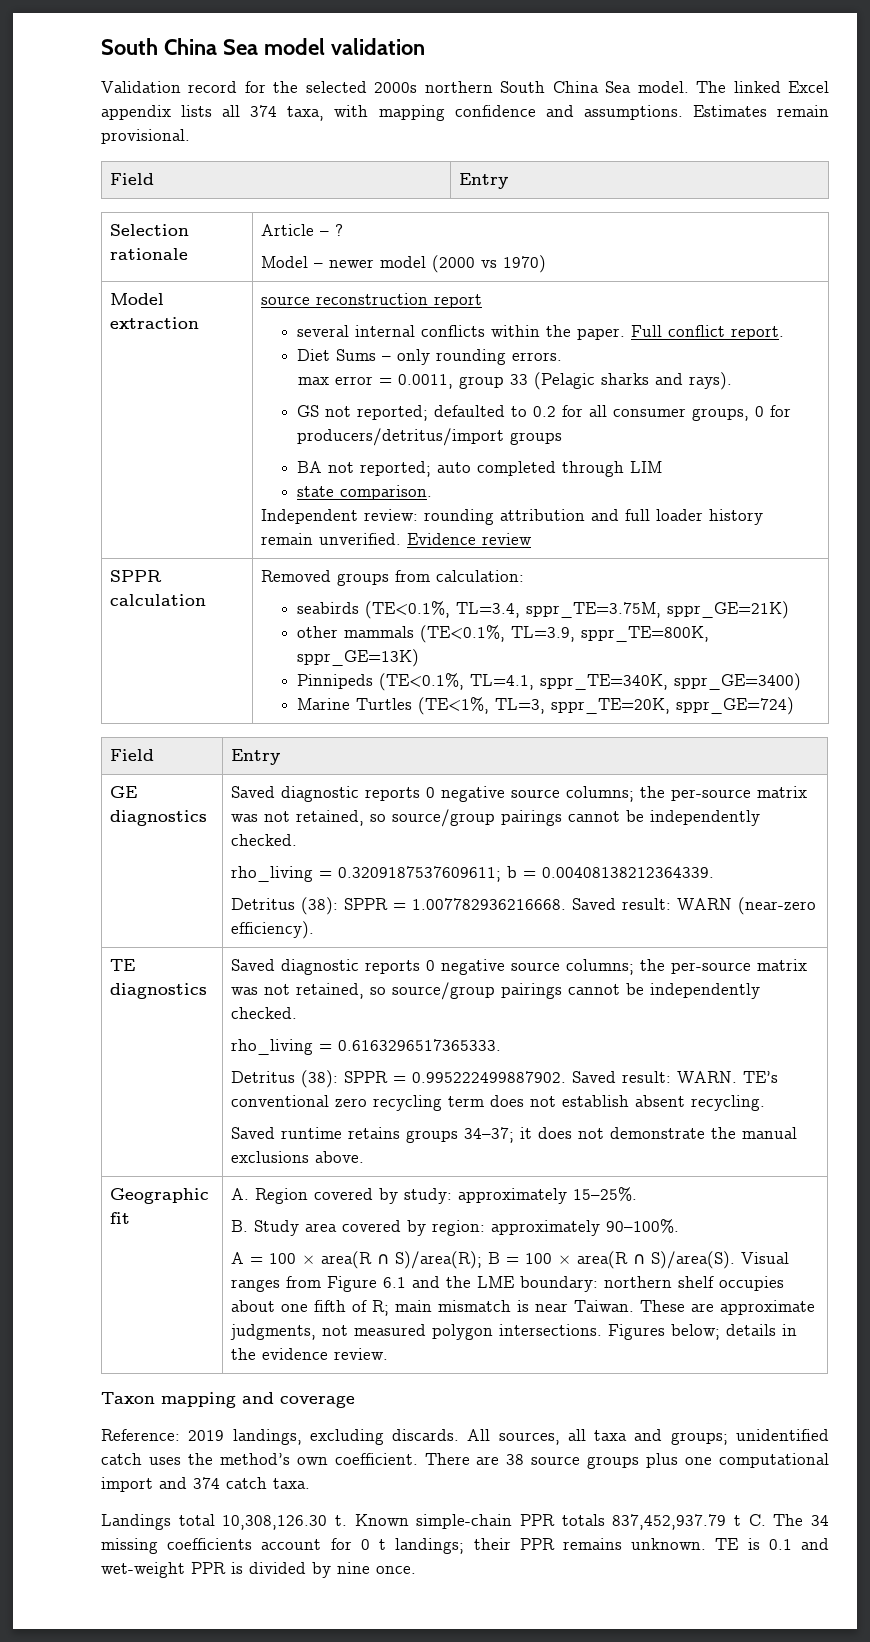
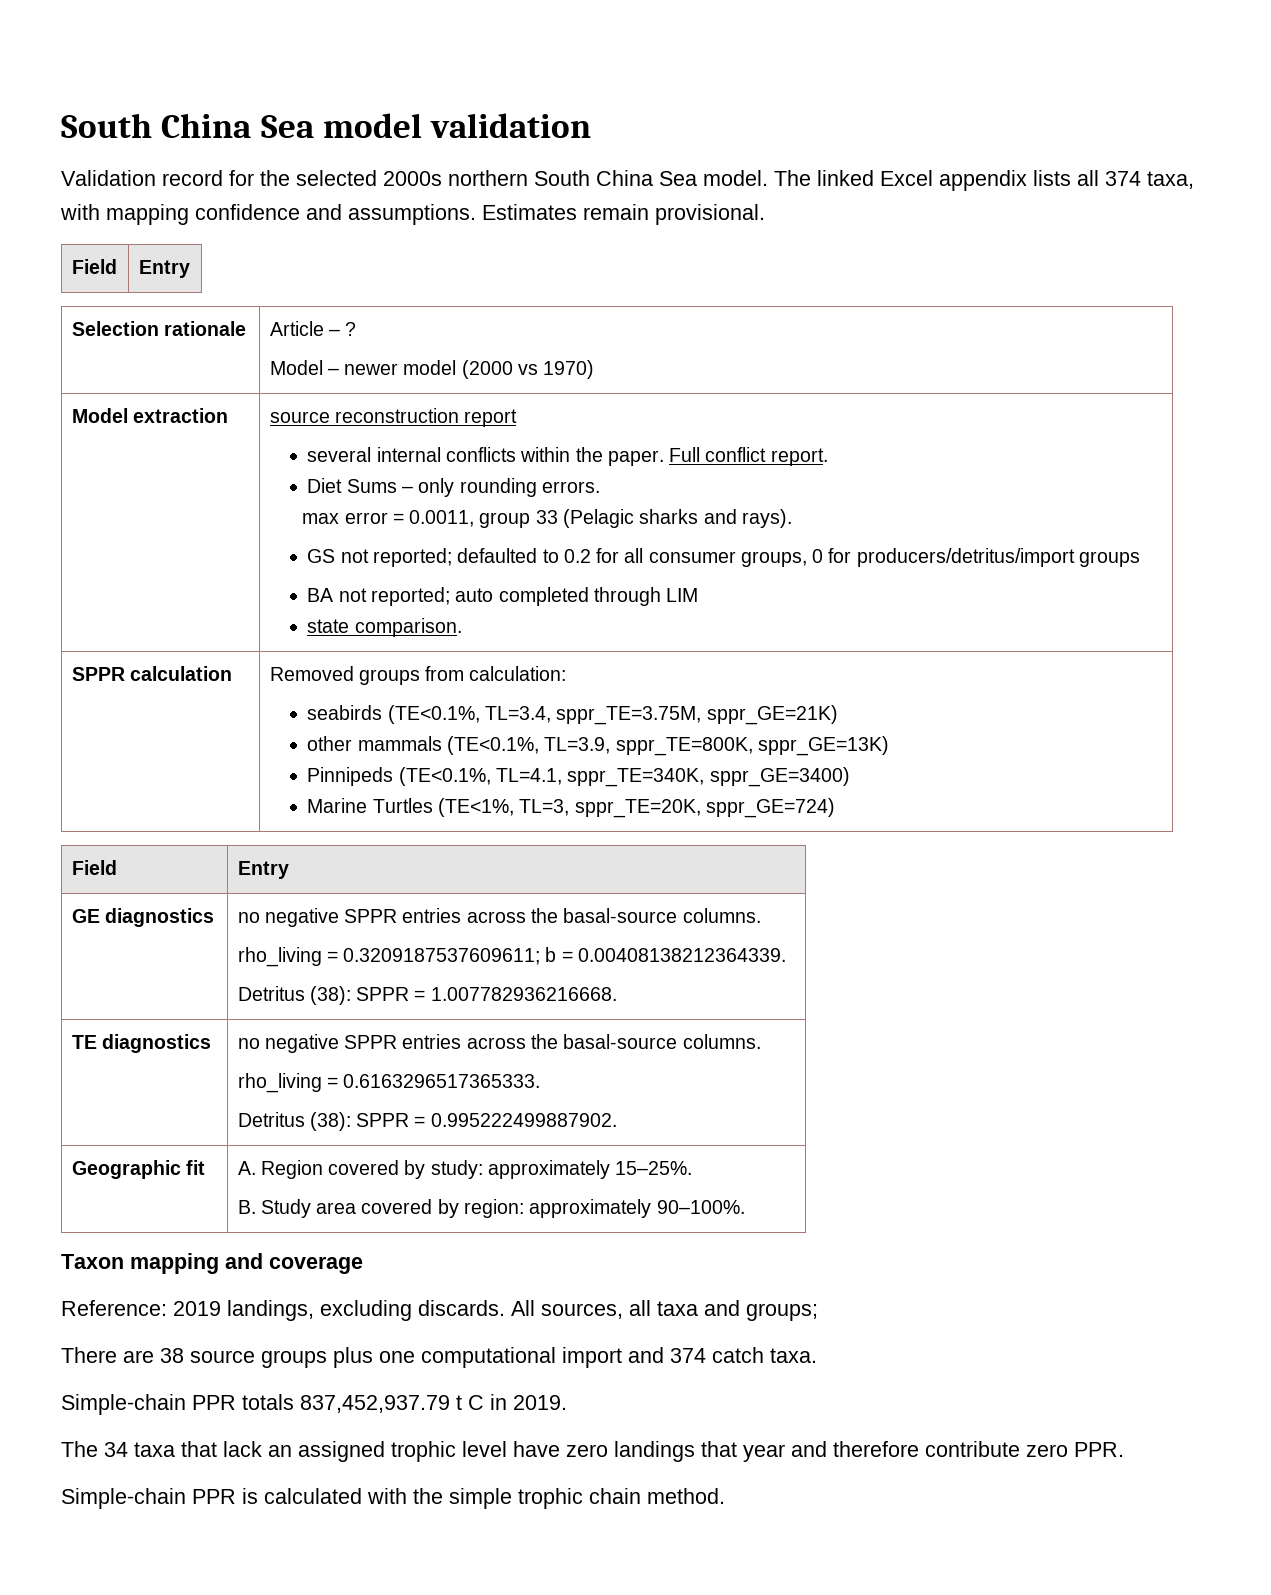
- Independent review: rounding attribution and full loader history remain unverified. Evidence review
- GE diagnostics | Saved diagnostic reports 0 negative source columns; the per-source matrix was not retained, so source/group pairings cannot be independently checked.
+ GE diagnostics | no negative SPPR entries across the basal-source columns.
  rho_living = 0.3209187537609611; b = 0.00408138212364339.
- Detritus (38): SPPR = 1.007782936216668. Saved result: WARN (near-zero efficiency).
- TE diagnostics | Saved diagnostic reports 0 negative source columns; the per-source matrix was not retained, so source/group pairings cannot be independently checked.
+ Detritus (38): SPPR = 1.007782936216668.
+ TE diagnostics | no negative SPPR entries across the basal-source columns.
  rho_living = 0.6163296517365333.
- Detritus (38): SPPR = 0.995222499887902. Saved result: WARN. TE’s conventional zero recycling term does not establish absent recycling.
- Saved runtime retains groups 34–37; it does not demonstrate the manual exclusions above.
+ Detritus (38): SPPR = 0.995222499887902.
- A = 100 × area(R ∩ S)/area(R); B = 100 × area(R ∩ S)/area(S). Visual ranges from Figure 6.1 and the LME boundary: northern shelf occupies about one fifth of R; main mismatch is near Taiwan. These are approximate judgments, not measured polygon intersections. Figures below; details in the evidence review.
- All sources, all taxa and groups; unidentified catch uses the method’s own coefficient. There are 38 source groups plus one computational import and 374 catch taxa.
+ All sources, all taxa and groups;
+ There are 38 source groups plus one computational import and 374 catch taxa.
- Landings total 10,308,126.30 t. Known simple-chain PPR totals 837,452,937.79 t C. The 34 missing coefficients account for 0 t landings; their PPR remains unknown. TE is 0.1 and wet-weight PPR is divided by nine once.
+ Simple-chain PPR totals 837,452,937.79 t C in 2019.
+ The 34 taxa that lack an assigned trophic level have zero landings that year and therefore contribute zero PPR.
+ Simple-chain PPR is calculated with the simple trophic chain method.

